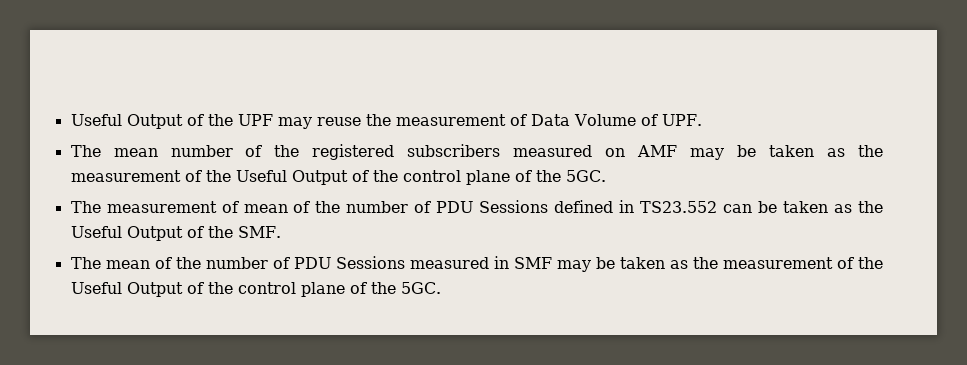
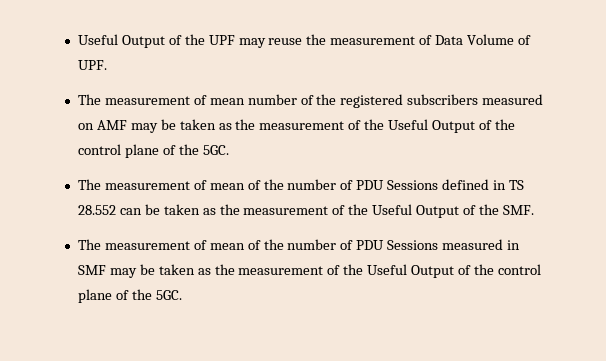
- The mean number of the registered subscribers measured on AMF may be taken as the measurement of the Useful Output of the control plane of the 5GC.
+ The measurement of mean number of the registered subscribers measured on AMF may be taken as the measurement of the Useful Output of the control plane of the 5GC.
- The measurement of mean of the number of PDU Sessions defined in TS23.552 can be taken as the Useful Output of the SMF.
+ The measurement of mean of the number of PDU Sessions defined in TS 28.552 can be taken as the measurement of the Useful Output of the SMF.
- The mean of the number of PDU Sessions measured in SMF may be taken as the measurement of the Useful Output of the control plane of the 5GC.
+ The measurement of mean of the number of PDU Sessions measured in SMF may be taken as the measurement of the Useful Output of the control plane of the 5GC.

